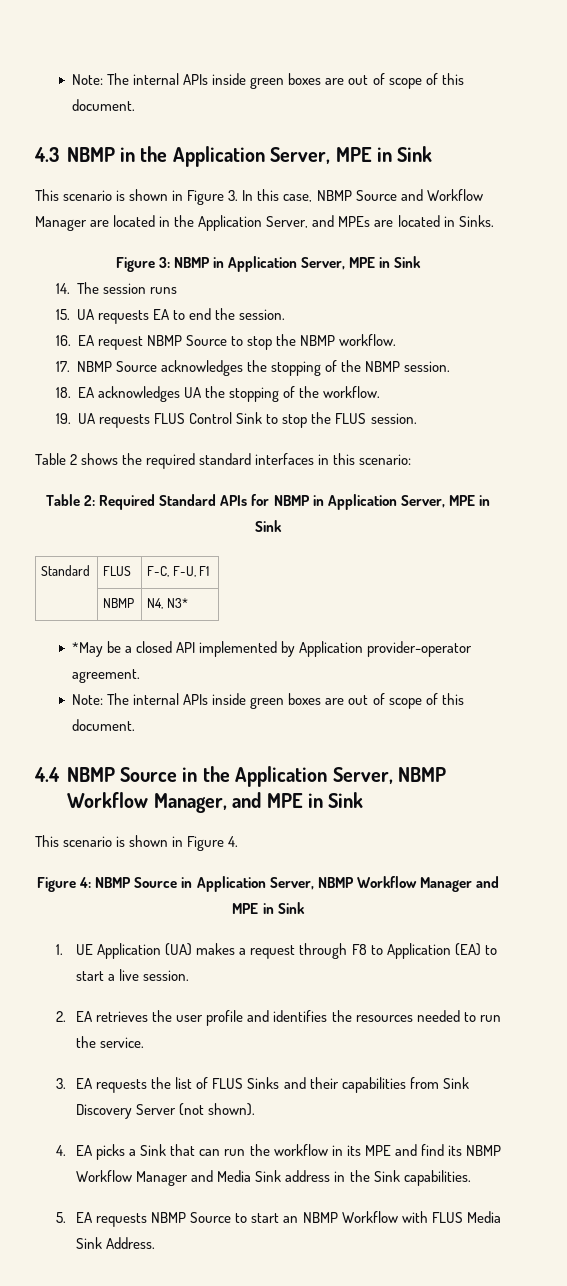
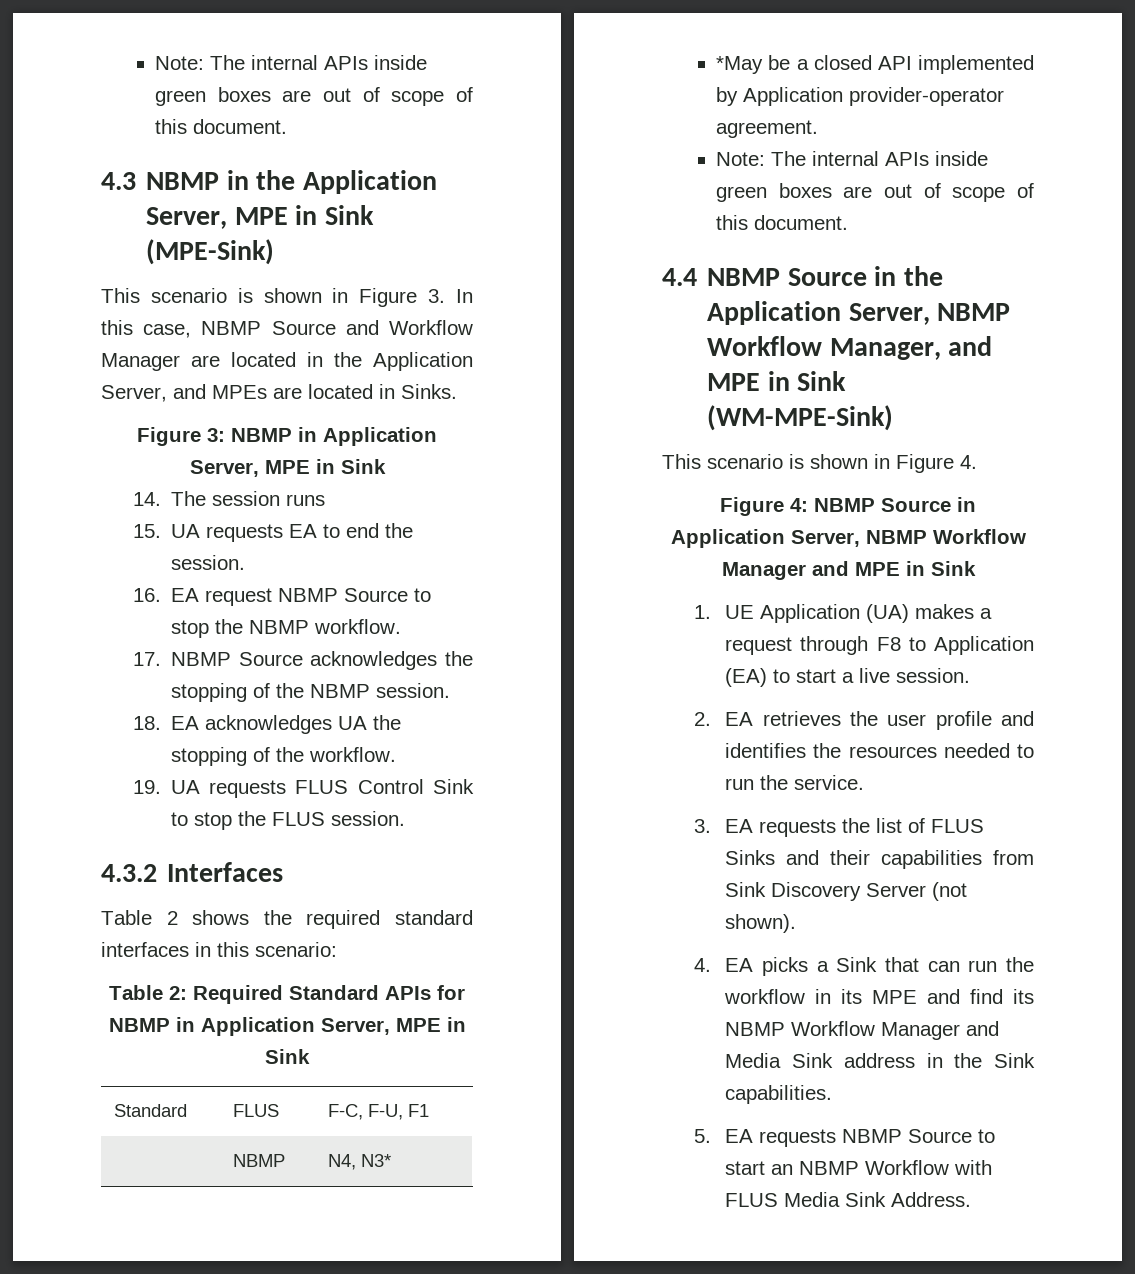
- 4.3 NBMP in the Application Server, MPE in Sink
+ 4.3 NBMP in the Application Server, MPE in Sink (MPE-Sink)
+ 4.3.2 Interfaces
- 4.4 NBMP Source in the Application Server, NBMP Workflow Manager, and MPE in Sink
+ 4.4 NBMP Source in the Application Server, NBMP Workflow Manager, and MPE in Sink (WM-MPE-Sink)

